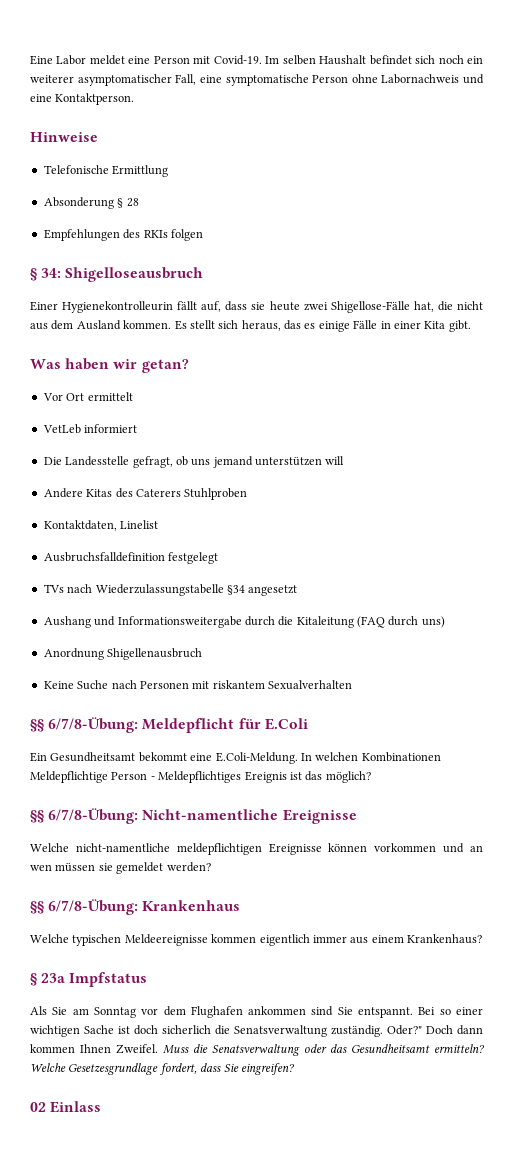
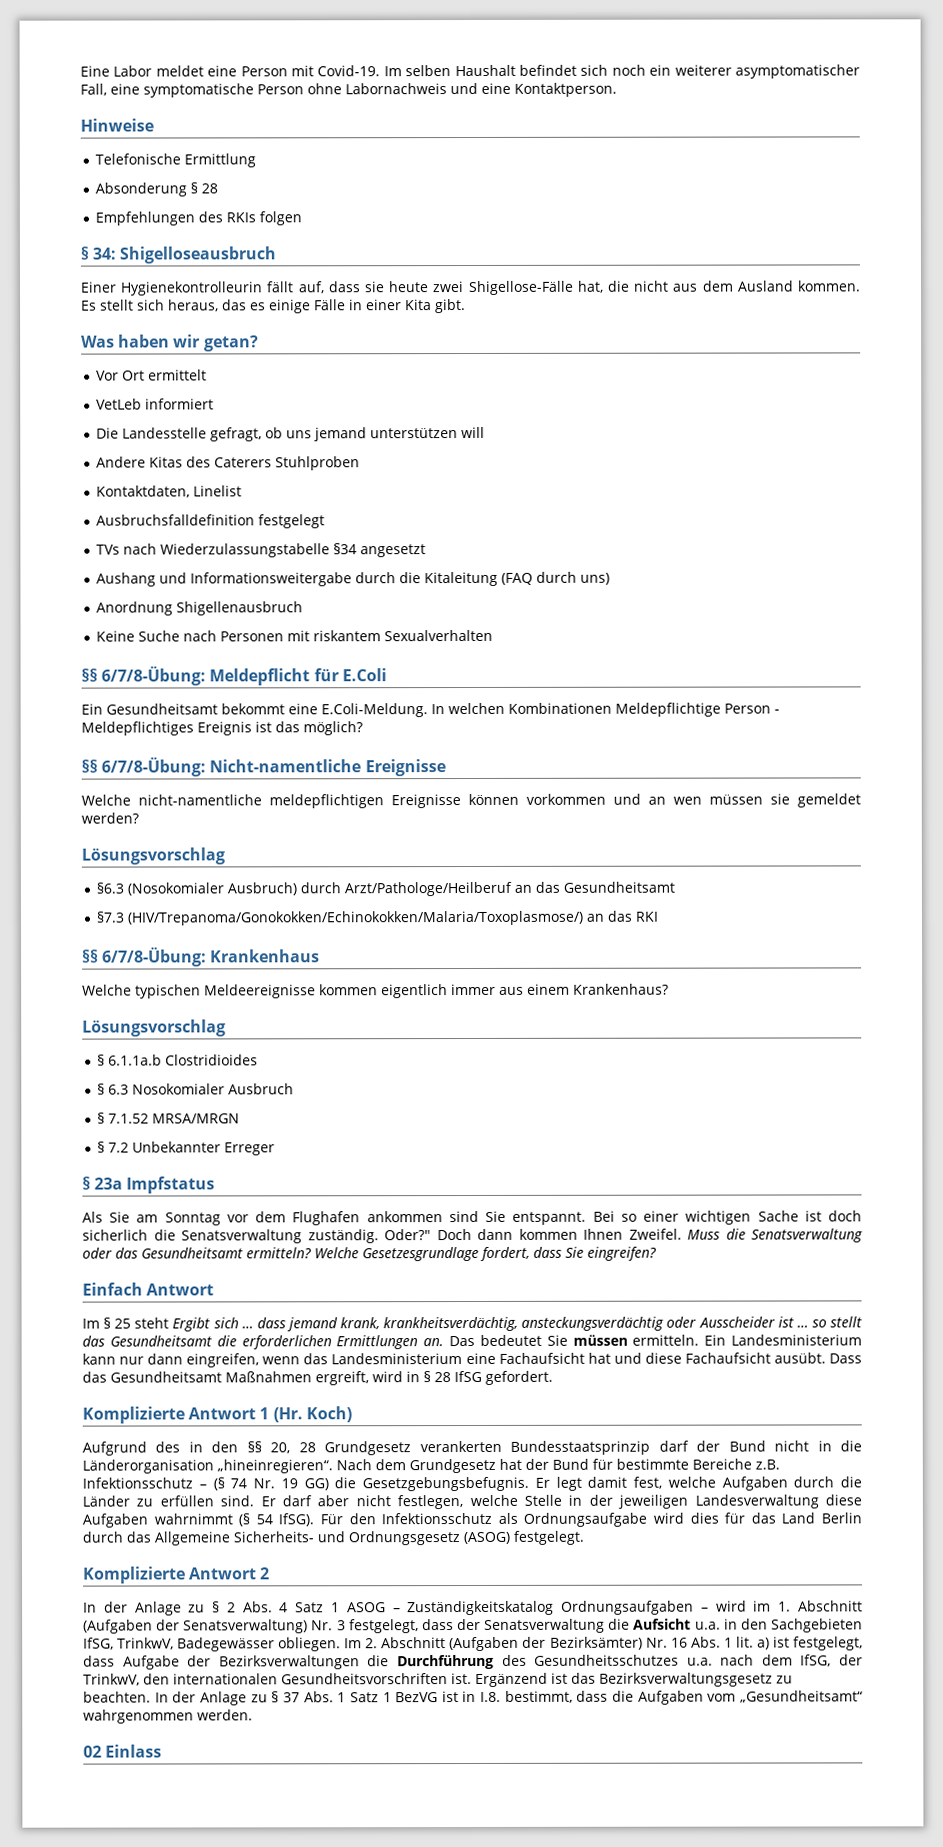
  Welche nicht-namentliche meldepflichtigen Ereignisse können vorkommen und an wen müssen sie gemeldet werden?
+ Lösungsvorschlag
+ §6.3 (Nosokomialer Ausbruch) durch Arzt/Pathologe/Heilberuf an das Gesundheitsamt
+ §7.3 (HIV/Trepanoma/Gonokokken/Echinokokken/Malaria/Toxoplasmose/) an das RKI
  Welche typischen Meldeereignisse kommen eigentlich immer aus einem Krankenhaus?
+ Lösungsvorschlag
+ § 6.1.1a.b Clostridioides
+ § 6.3 Nosokomialer Ausbruch
+ § 7.1.52 MRSA/MRGN
+ § 7.2 Unbekannter Erreger
+ Einfach Antwort
+ Im § 25 steht Ergibt sich … dass jemand krank, krankheitsverdächtig, ansteckungsverdächtig oder Ausscheider ist … so stellt das Gesundheitsamt die erforderlichen Ermittlungen an. Das bedeutet Sie müssen ermitteln. Ein Landesministerium kann nur dann eingreifen, wenn das Landesministerium eine Fachaufsicht hat und diese Fachaufsicht ausübt. Dass das Gesundheitsamt Maßnahmen ergreift, wird in § 28 IfSG gefordert.
+ Komplizierte Antwort 1 (Hr. Koch)
+ Aufgrund des in den §§ 20, 28 Grundgesetz verankerten Bundesstaatsprinzip darf der Bund nicht in die Länderorganisation „hineinregieren“. Nach dem Grundgesetz hat der Bund für bestimmte Bereiche z.B. Infektionsschutz – (§ 74 Nr. 19 GG) die Gesetzgebungsbefugnis. Er legt damit fest, welche Aufgaben durch die Länder zu erfüllen sind. Er darf aber nicht festlegen, welche Stelle in der jeweiligen Landesverwaltung diese Aufgaben wahrnimmt (§ 54 IfSG). Für den Infektionsschutz als Ordnungsaufgabe wird dies für das Land Berlin durch das Allgemeine Sicherheits- und Ordnungsgesetz (ASOG) festgelegt.
+ Komplizierte Antwort 2
+ In der Anlage zu § 2 Abs. 4 Satz 1 ASOG – Zuständigkeitskatalog Ordnungsaufgaben – wird im 1. Abschnitt (Aufgaben der Senatsverwaltung) Nr. 3 festgelegt, dass der Senatsverwaltung die Aufsicht u.a. in den Sachgebieten IfSG, TrinkwV, Badegewässer obliegen. Im 2. Abschnitt (Aufgaben der Bezirksämter) Nr. 16 Abs. 1 lit. a) ist festgelegt, dass Aufgabe der Bezirksverwaltungen die Durchführung des Gesundheitsschutzes u.a. nach dem IfSG, der TrinkwV, den internationalen Gesundheitsvorschriften ist. Ergänzend ist das Bezirksverwaltungsgesetz zu beachten. In der Anlage zu § 37 Abs. 1 Satz 1 BezVG ist in I.8. bestimmt, dass die Aufgaben vom „Gesundheitsamt“ wahrgenommen werden.

